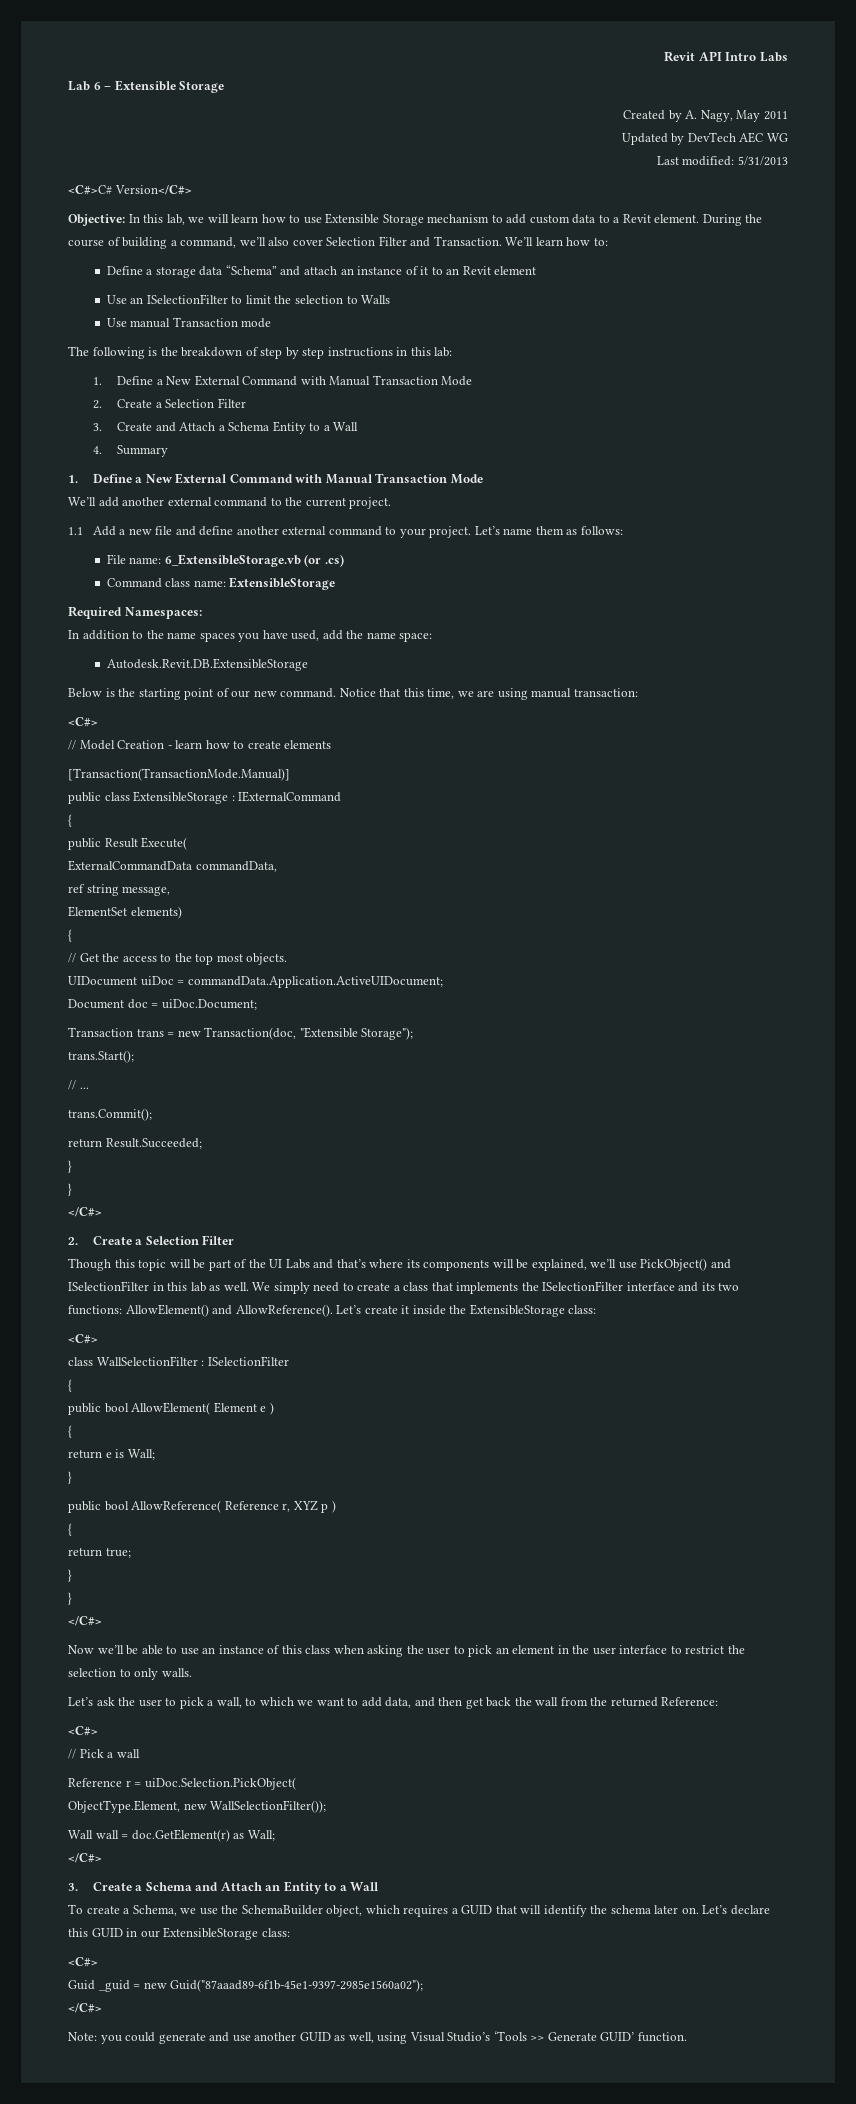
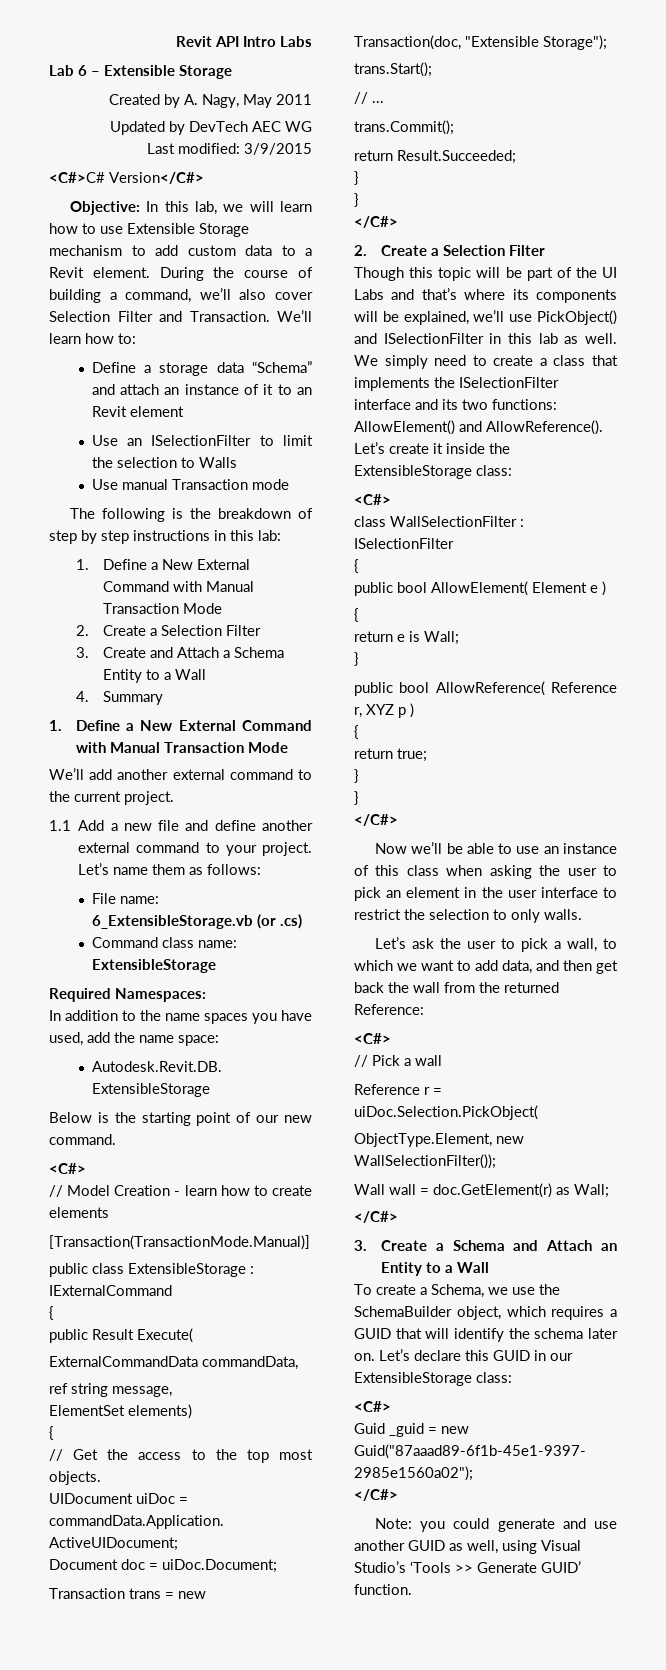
- Last modified: 5/31/2013
+ Last modified: 3/9/2015
- Notice that this time, we are using manual transaction:

